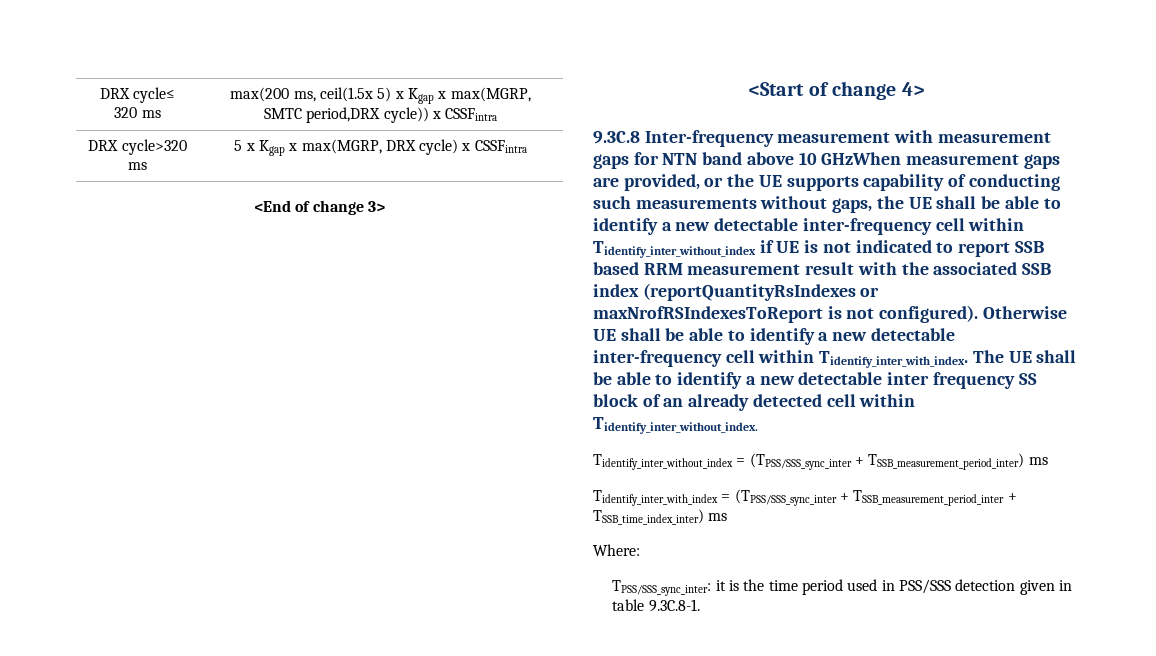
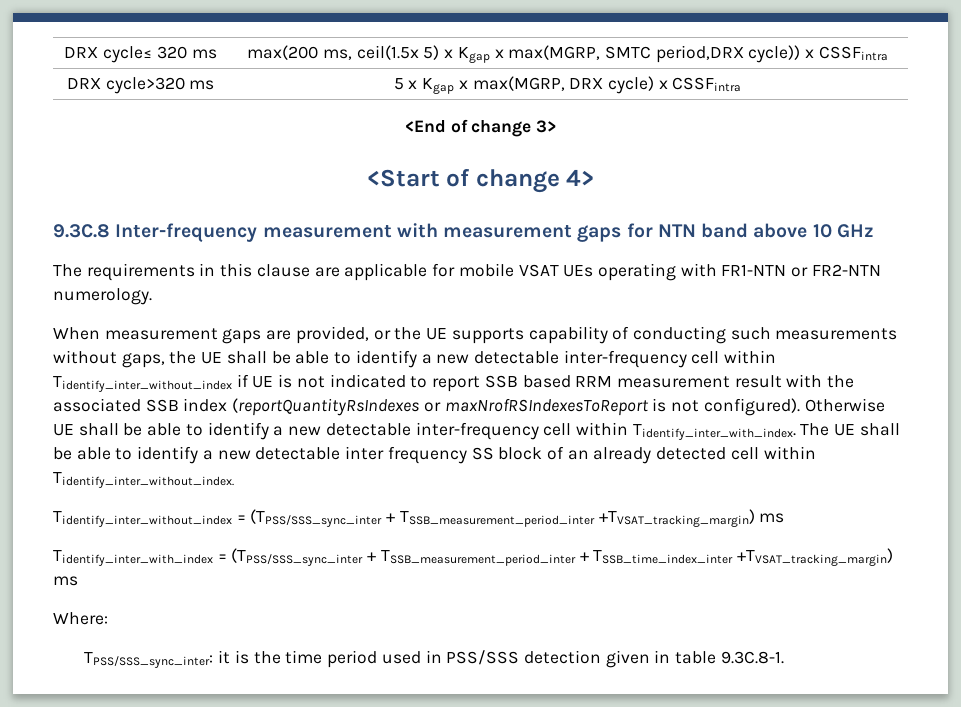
- 9.3C.8 Inter-frequency measurement with measurement gaps for NTN band above 10 GHzWhen measurement gaps are provided, or the UE supports capability of conducting such measurements without gaps, the UE shall be able to identify a new detectable inter-frequency cell within Tidentify_inter_without_index if UE is not indicated to report SSB based RRM measurement result with the associated SSB index (reportQuantityRsIndexes or maxNrofRSIndexesToReport is not configured).
+ 9.3C.8 Inter-frequency measurement with measurement gaps for NTN band above 10 GHz
+ The requirements in this clause are applicable for mobile VSAT UEs operating with FR1-NTN or FR2-NTN numerology.
+ When measurement gaps are provided, or the UE supports capability of conducting such measurements without gaps, the UE shall be able to identify a new detectable inter-frequency cell within Tidentify_inter_without_index if UE is not indicated to report SSB based RRM measurement result with the associated SSB index (reportQuantityRsIndexes or maxNrofRSIndexesToReport is not configured).
- Tidentify_inter_without_index = (TPSS/SSS_sync_inter + TSSB_measurement_period_inter) ms
+ Tidentify_inter_without_index = (TPSS/SSS_sync_inter + TSSB_measurement_period_inter +TVSAT_tracking_margin) ms
- Tidentify_inter_with_index = (TPSS/SSS_sync_inter + TSSB_measurement_period_inter + TSSB_time_index_inter) ms
+ Tidentify_inter_with_index = (TPSS/SSS_sync_inter + TSSB_measurement_period_inter + TSSB_time_index_inter +TVSAT_tracking_margin) ms

